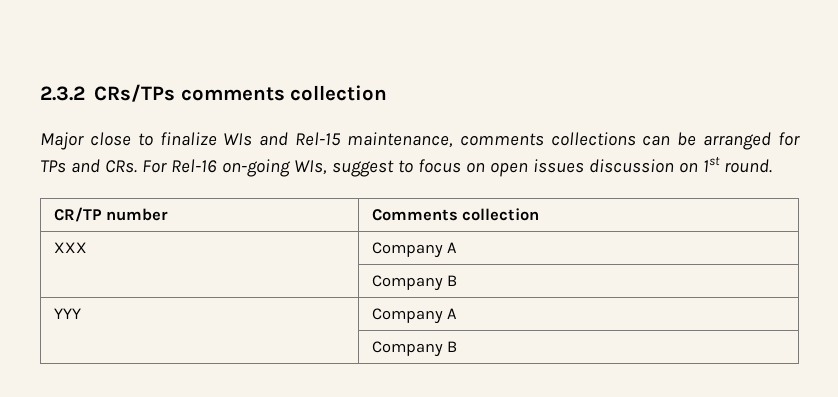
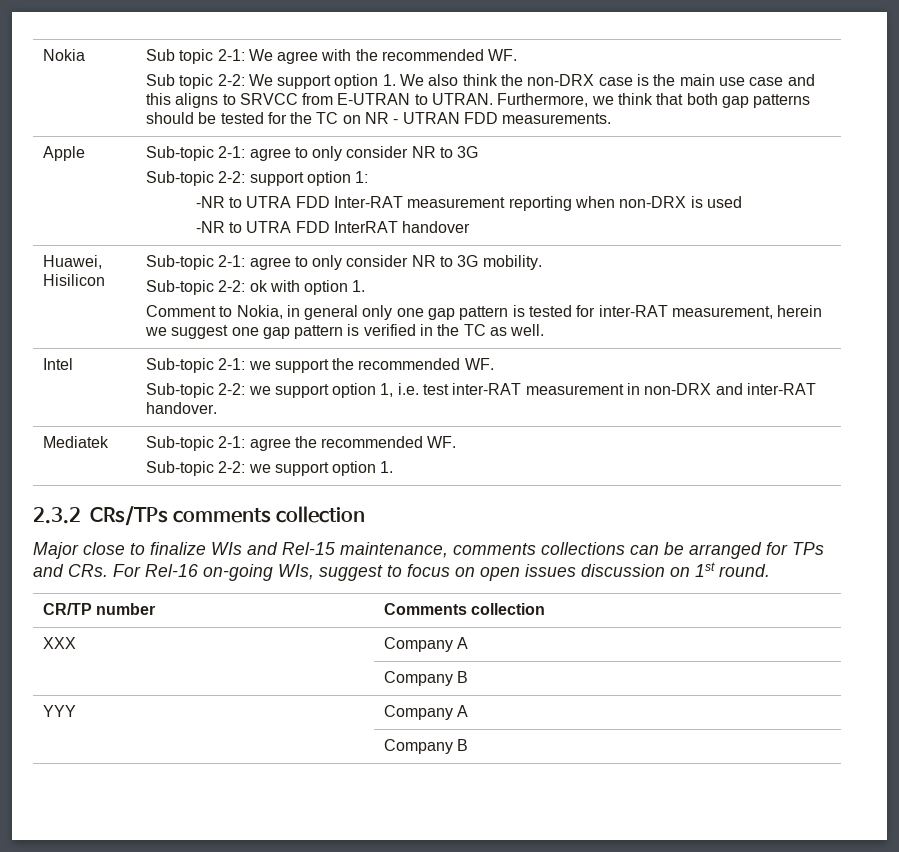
+ Nokia | Sub topic 2-1: We agree with the recommended WF.
+ Sub topic 2-2: We support option 1. We also think the non-DRX case is the main use case and this aligns to SRVCC from E-UTRAN to UTRAN. Furthermore, we think that both gap patterns should be tested for the TC on NR - UTRAN FDD measurements.
+ Apple | Sub-topic 2-1: agree to only consider NR to 3G
+ Sub-topic 2-2: support option 1:
+ -NR to UTRA FDD Inter-RAT measurement reporting when non-DRX is used
+ -NR to UTRA FDD InterRAT handover
+ Huawei, Hisilicon | Sub-topic 2-1: agree to only consider NR to 3G mobility.
+ Sub-topic 2-2: ok with option 1.
+ Comment to Nokia, in general only one gap pattern is tested for inter-RAT measurement, herein we suggest one gap pattern is verified in the TC as well.
+ Intel | Sub-topic 2-1: we support the recommended WF.
+ Sub-topic 2-2: we support option 1, i.e. test inter-RAT measurement in non-DRX and inter-RAT handover.
+ Mediatek | Sub-topic 2-1: agree the recommended WF.
+ Sub-topic 2-2: we support option 1.

